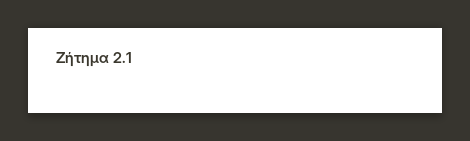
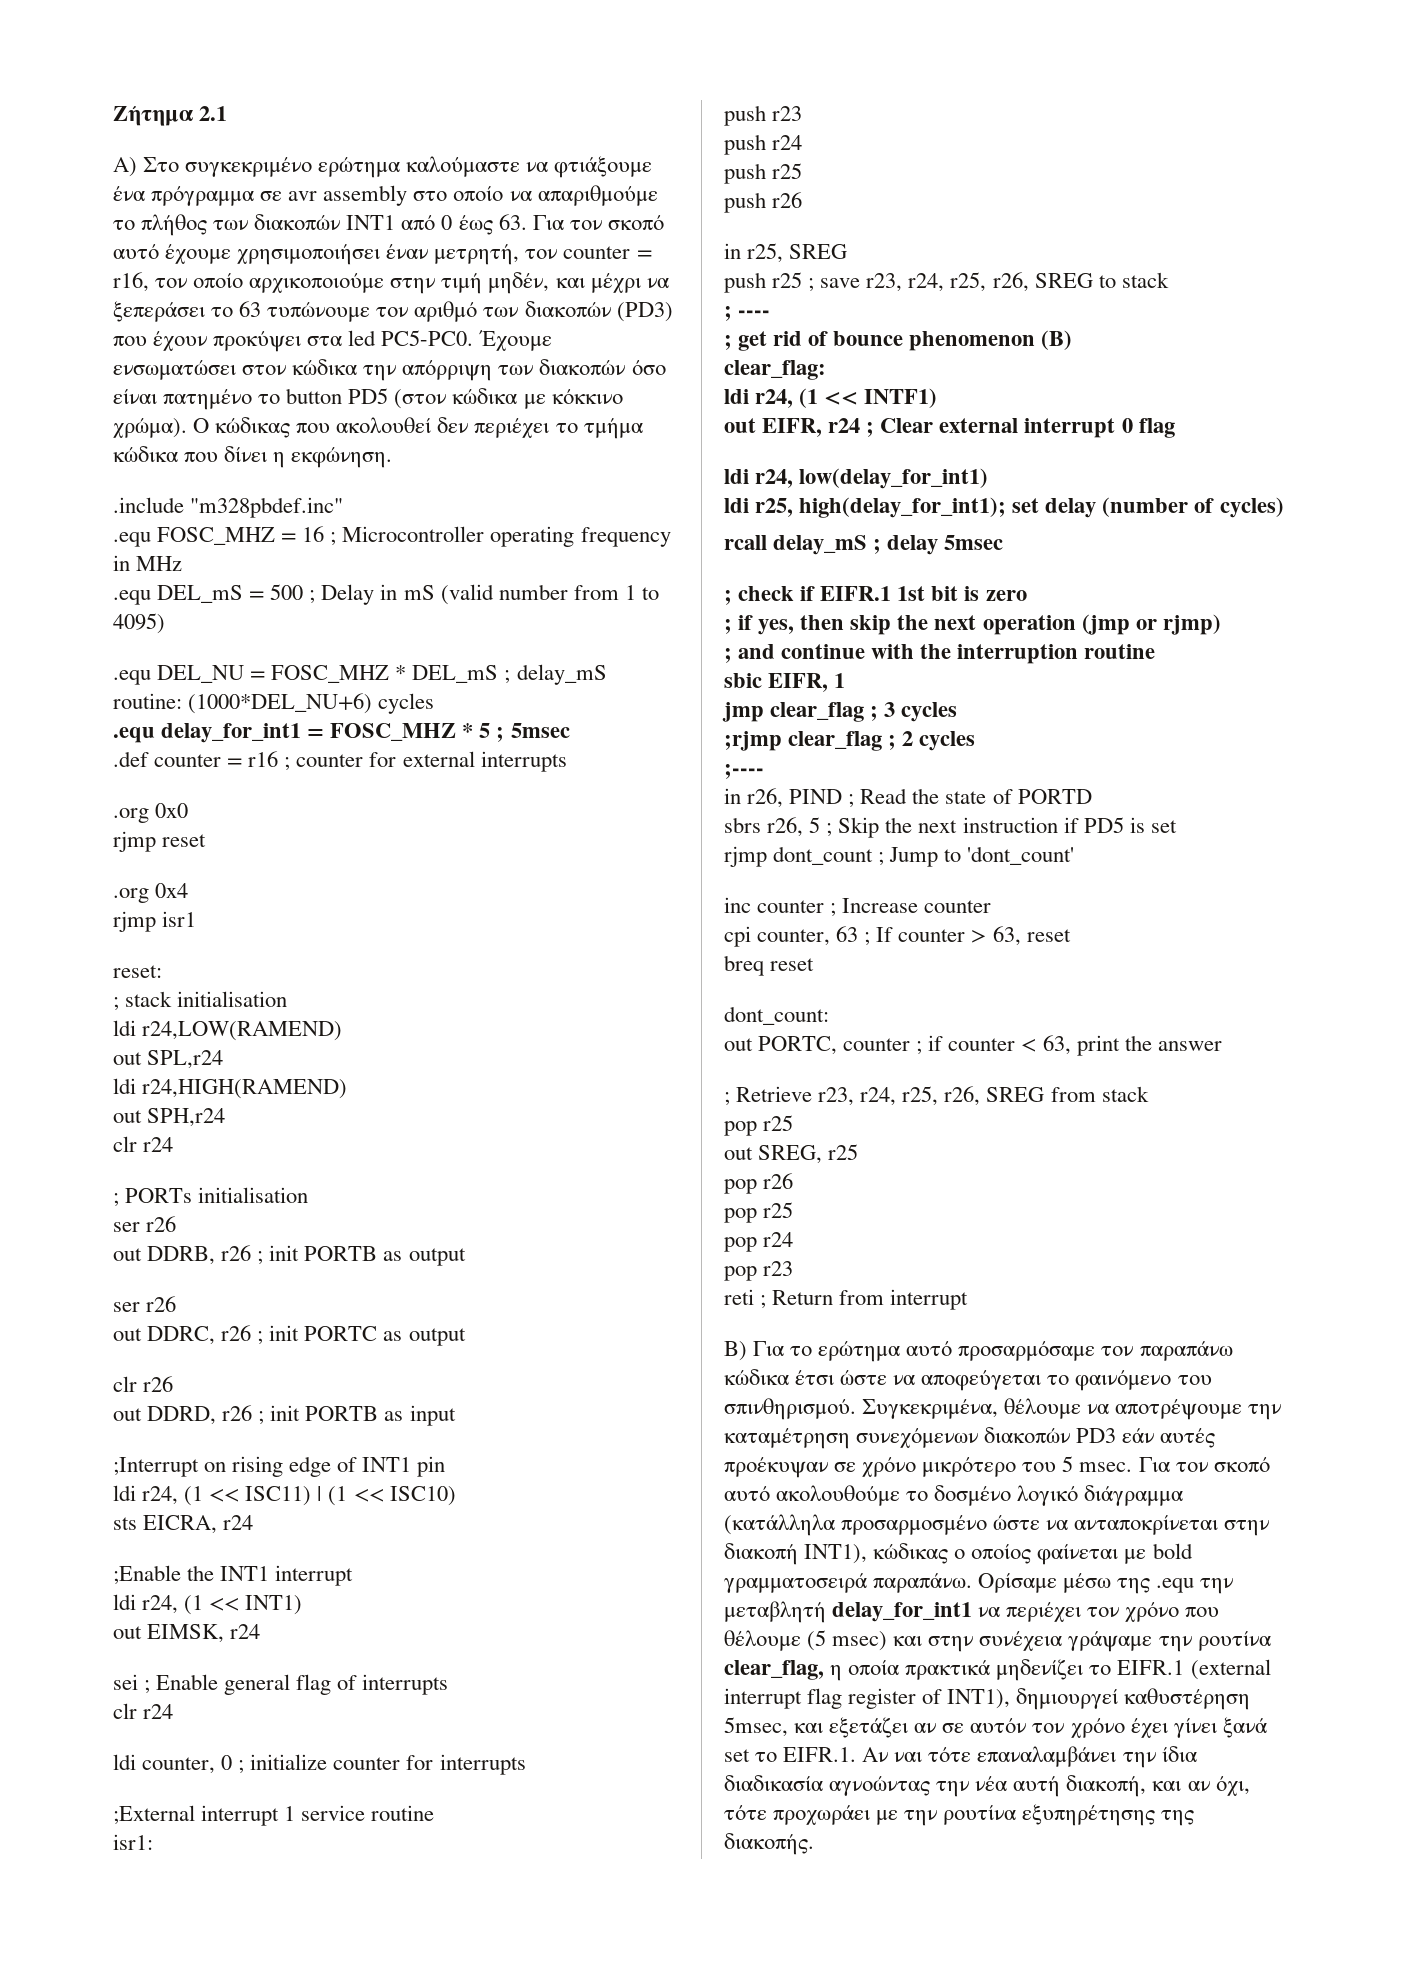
+ Α) Στο συγκεκριμένο ερώτημα καλούμαστε να φτιάξουμε ένα πρόγραμμα σε avr assembly στο οποίο να απαριθμούμε το πλήθος των διακοπών INT1 από 0 έως 63. Για τον σκοπό αυτό έχουμε χρησιμοποιήσει έναν μετρητή, τον counter = r16, τον οποίο αρχικοποιούμε στην τιμή μηδέν, και μέχρι να ξεπεράσει το 63 τυπώνουμε τον αριθμό των διακοπών (PD3) που έχουν προκύψει στα led PC5-PC0. Έχουμε ενσωματώσει στον κώδικα την απόρριψη των διακοπών όσο είναι πατημένο το button PD5 (στον κώδικα με κόκκινο χρώμα). Ο κώδικας που ακολουθεί δεν περιέχει το τμήμα κώδικα που δίνει η εκφώνηση.
+ .include "m328pbdef.inc"
+ .equ FOSC_MHZ = 16 ; Microcontroller operating frequency in MHz
+ .equ DEL_mS = 500 ; Delay in mS (valid number from 1 to 4095)
+ .equ DEL_NU = FOSC_MHZ * DEL_mS ; delay_mS routine: (1000*DEL_NU+6) cycles
+ .equ delay_for_int1 = FOSC_MHZ * 5 ; 5msec
+ .def counter = r16 ; counter for external interrupts
+ .org 0x0
+ rjmp reset
+ .org 0x4
+ rjmp isr1
+ reset:
+ ; stack initialisation
+ ldi r24,LOW(RAMEND)
+ out SPL,r24
+ ldi r24,HIGH(RAMEND)
+ out SPH,r24
+ clr r24
+ ; PORTs initialisation
+ ser r26
+ out DDRB, r26 ; init PORTB as output
+ ser r26
+ out DDRC, r26 ; init PORTC as output
+ clr r26
+ out DDRD, r26 ; init PORTB as input
+ ;Interrupt on rising edge of INT1 pin
+ ldi r24, (1 << ISC11) | (1 << ISC10)
+ sts EICRA, r24
+ ;Enable the INT1 interrupt
+ ldi r24, (1 << INT1)
+ out EIMSK, r24
+ sei ; Enable general flag of interrupts
+ clr r24
+ ldi counter, 0 ; initialize counter for interrupts
+ ;External interrupt 1 service routine
+ isr1:
+ push r23
+ push r24
+ push r25
+ push r26
+ in r25, SREG
+ push r25 ; save r23, r24, r25, r26, SREG to stack
+ ; ----
+ ; get rid of bounce phenomenon (B)
+ clear_flag:
+ ldi r24, (1 << INTF1)
+ out EIFR, r24 ; Clear external interrupt 0 flag
+ ldi r24, low(delay_for_int1)
+ ldi r25, high(delay_for_int1); set delay (number of cycles)
+ rcall delay_mS ; delay 5msec
+ ; check if EIFR.1 1st bit is zero
+ ; if yes, then skip the next operation (jmp or rjmp)
+ ; and continue with the interruption routine
+ sbic EIFR, 1
+ jmp clear_flag ; 3 cycles
+ ;rjmp clear_flag ; 2 cycles
+ ;----
+ in r26, PIND ; Read the state of PORTD
+ sbrs r26, 5 ; Skip the next instruction if PD5 is set
+ rjmp dont_count ; Jump to 'dont_count'
+ inc counter ; Increase counter
+ cpi counter, 63 ; If counter > 63, reset
+ breq reset
+ dont_count:
+ out PORTC, counter ; if counter < 63, print the answer
+ ; Retrieve r23, r24, r25, r26, SREG from stack
+ pop r25
+ out SREG, r25
+ pop r26
+ pop r25
+ pop r24
+ pop r23
+ reti ; Return from interrupt
+ Β) Για το ερώτημα αυτό προσαρμόσαμε τον παραπάνω κώδικα έτσι ώστε να αποφεύγεται το φαινόμενο του σπινθηρισμού. Συγκεκριμένα, θέλουμε να αποτρέψουμε την καταμέτρηση συνεχόμενων διακοπών PD3 εάν αυτές προέκυψαν σε χρόνο μικρότερο του 5 msec. Για τον σκοπό αυτό ακολουθούμε το δοσμένο λογικό διάγραμμα (κατάλληλα προσαρμοσμένο ώστε να ανταποκρίνεται στην διακοπή INT1), κώδικας ο οποίος φαίνεται με bold γραμματοσειρά παραπάνω. Ορίσαμε μέσω της .equ την μεταβλητή delay_for_int1 να περιέχει τον χρόνο που θέλουμε (5 msec) και στην συνέχεια γράψαμε την ρουτίνα clear_flag, η οποία πρακτικά μηδενίζει το EIFR.1 (external interrupt flag register of INT1), δημιουργεί καθυστέρηση 5msec, και εξετάζει αν σε αυτόν τον χρόνο έχει γίνει ξανά set το EIFR.1. Αν ναι τότε επαναλαμβάνει την ίδια διαδικασία αγνοώντας την νέα αυτή διακοπή, και αν όχι, τότε προχωράει με την ρουτίνα εξυπηρέτησης της διακοπής.

